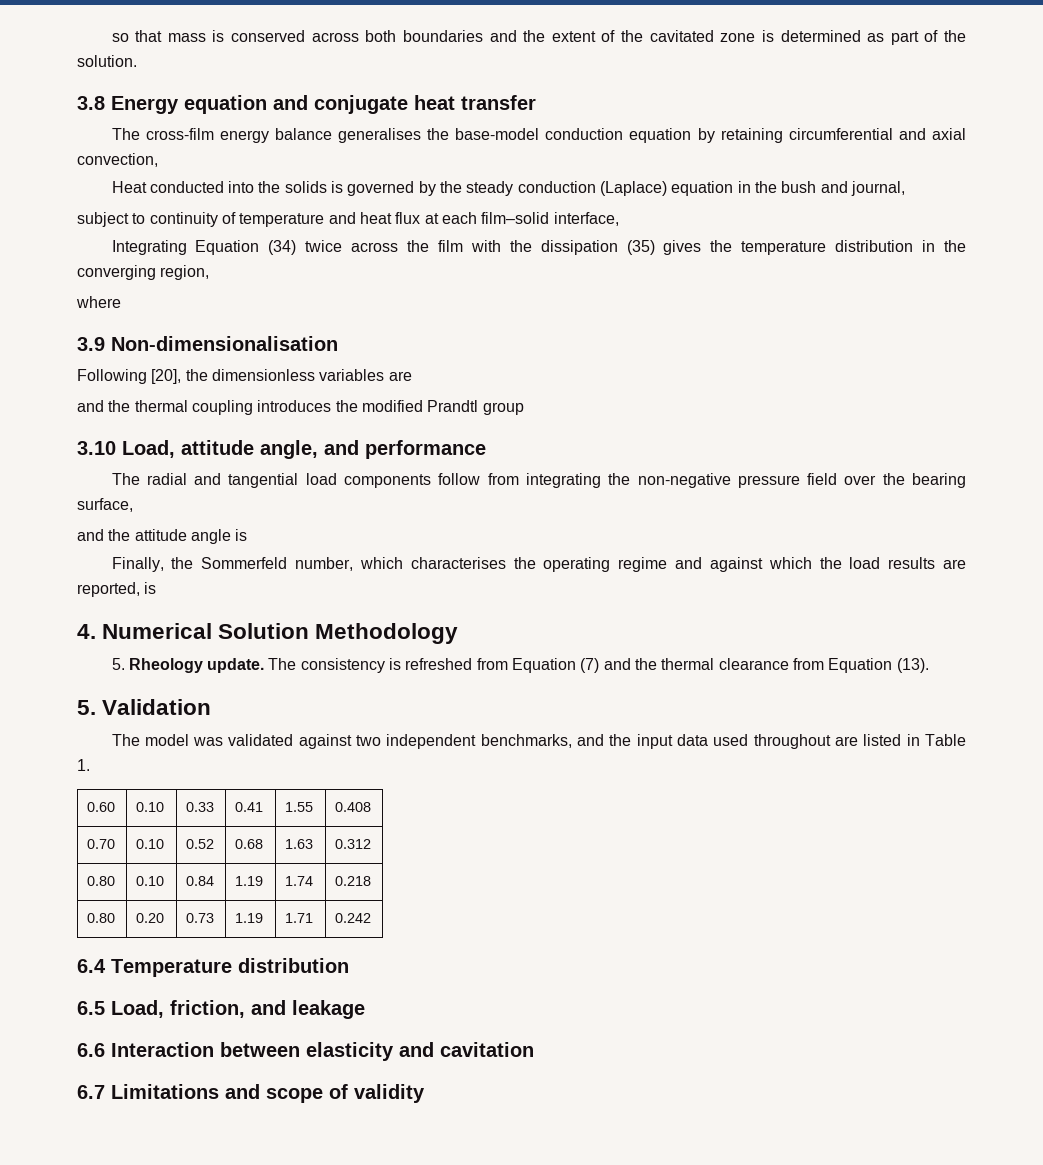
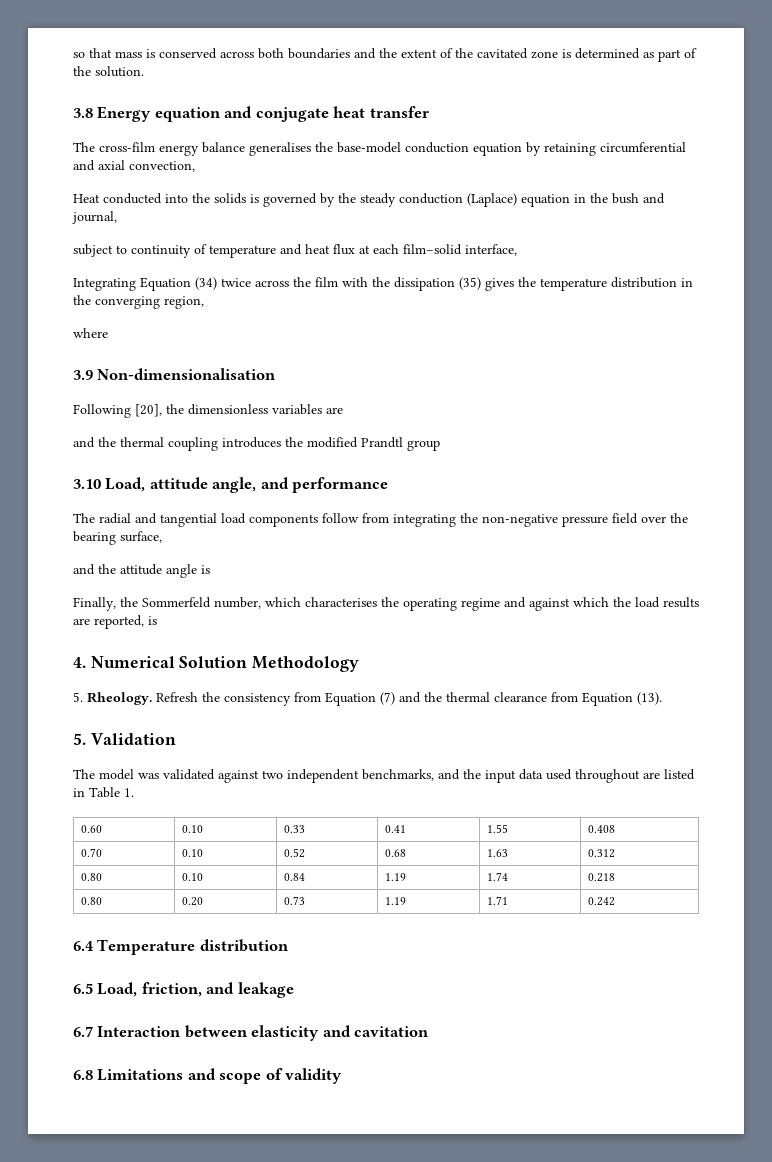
- 5. Rheology update. The consistency is refreshed from Equation (7) and the thermal clearance from Equation (13).
+ 5. Rheology. Refresh the consistency from Equation (7) and the thermal clearance from Equation (13).
- 6.6 Interaction between elasticity and cavitation
+ 6.7 Interaction between elasticity and cavitation
- 6.7 Limitations and scope of validity
+ 6.8 Limitations and scope of validity

